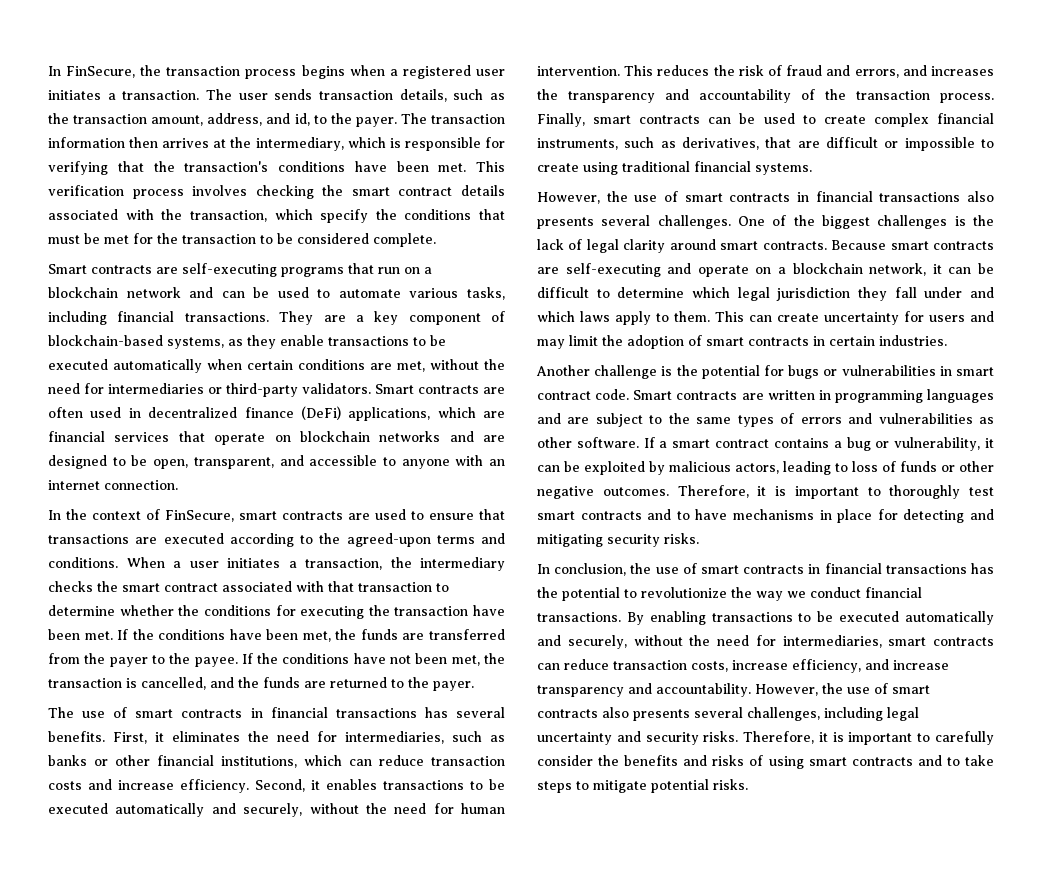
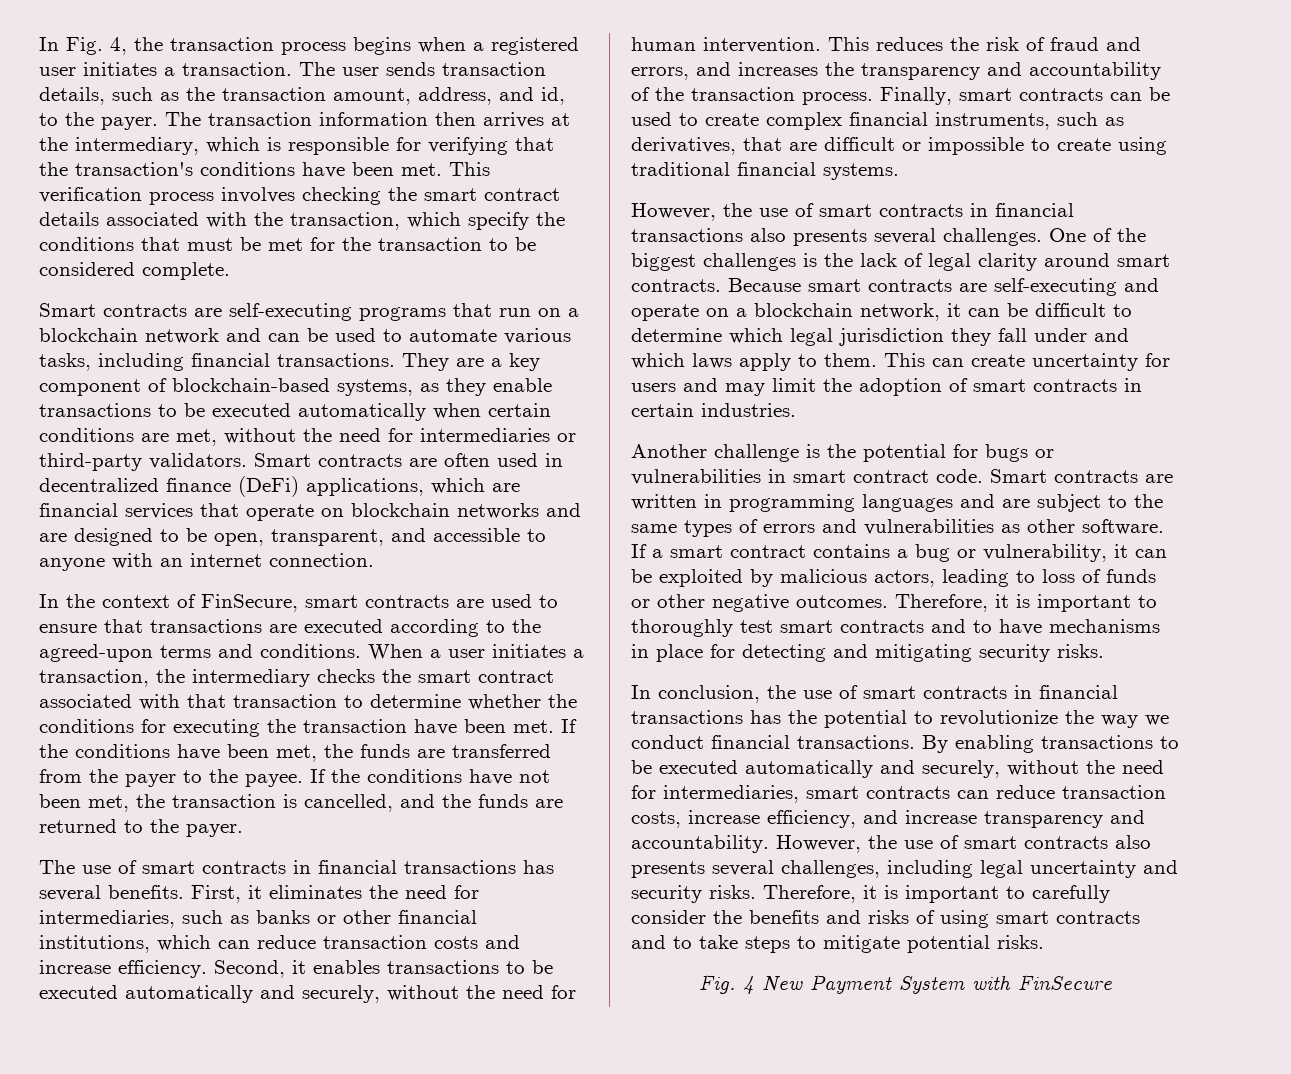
- In FinSecure, the transaction process begins when a registered user initiates a transaction.
+ In Fig. 4, the transaction process begins when a registered user initiates a transaction.
+ Fig. 4 New Payment System with FinSecure

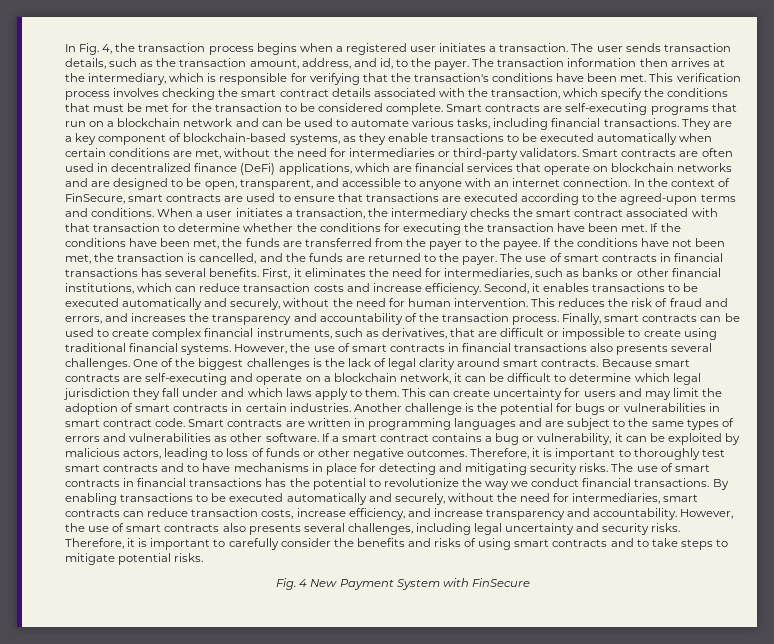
- This verification process involves checking the smart contract details associated with the transaction, which specify the conditions that must be met for the transaction to be considered complete.
- Smart contracts are self-executing programs that run on a blockchain network and can be used to automate various tasks, including financial transactions.
+ This verification process involves checking the smart contract details associated with the transaction, which specify the conditions that must be met for the transaction to be considered complete. Smart contracts are self-executing programs that run on a blockchain network and can be used to automate various tasks, including financial transactions.
- Smart contracts are often used in decentralized finance (DeFi) applications, which are financial services that operate on blockchain networks and are designed to be open, transparent, and accessible to anyone with an internet connection.
- In the context of FinSecure, smart contracts are used to ensure that transactions are executed according to the agreed-upon terms and conditions.
+ Smart contracts are often used in decentralized finance (DeFi) applications, which are financial services that operate on blockchain networks and are designed to be open, transparent, and accessible to anyone with an internet connection. In the context of FinSecure, smart contracts are used to ensure that transactions are executed according to the agreed-upon terms and conditions.
- If the conditions have not been met, the transaction is cancelled, and the funds are returned to the payer.
- The use of smart contracts in financial transactions has several benefits.
+ If the conditions have not been met, the transaction is cancelled, and the funds are returned to the payer. The use of smart contracts in financial transactions has several benefits.
- Finally, smart contracts can be used to create complex financial instruments, such as derivatives, that are difficult or impossible to create using traditional financial systems.
- However, the use of smart contracts in financial transactions also presents several challenges.
+ Finally, smart contracts can be used to create complex financial instruments, such as derivatives, that are difficult or impossible to create using traditional financial systems. However, the use of smart contracts in financial transactions also presents several challenges.
- This can create uncertainty for users and may limit the adoption of smart contracts in certain industries.
- Another challenge is the potential for bugs or vulnerabilities in smart contract code.
+ This can create uncertainty for users and may limit the adoption of smart contracts in certain industries. Another challenge is the potential for bugs or vulnerabilities in smart contract code.
- Therefore, it is important to thoroughly test smart contracts and to have mechanisms in place for detecting and mitigating security risks.
- In conclusion, the use of smart contracts in financial transactions has the potential to revolutionize the way we conduct financial transactions.
+ Therefore, it is important to thoroughly test smart contracts and to have mechanisms in place for detecting and mitigating security risks. The use of smart contracts in financial transactions has the potential to revolutionize the way we conduct financial transactions.

